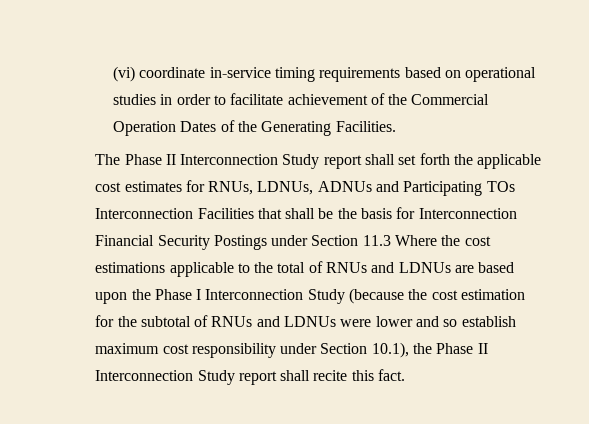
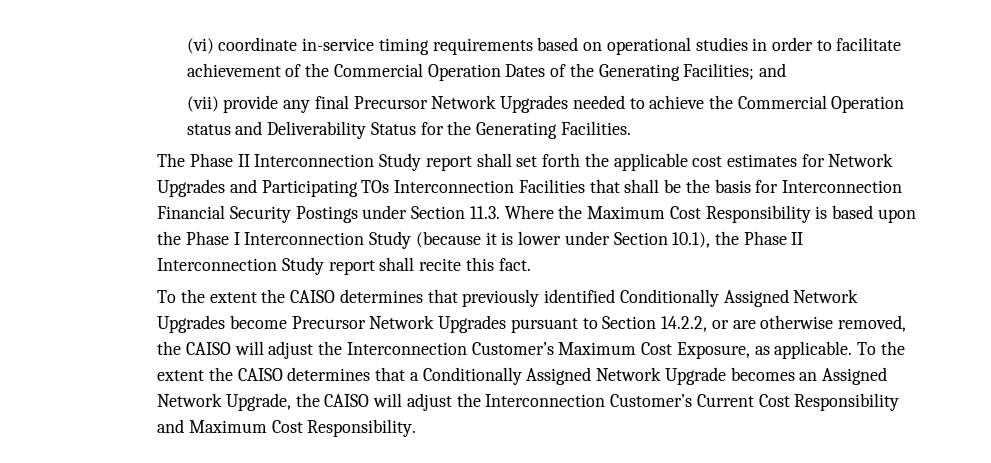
- (vi) coordinate in-service timing requirements based on operational studies in order to facilitate achievement of the Commercial Operation Dates of the Generating Facilities.
+ (vi) coordinate in-service timing requirements based on operational studies in order to facilitate achievement of the Commercial Operation Dates of the Generating Facilities; and
+ (vii) provide any final Precursor Network Upgrades needed to achieve the Commercial Operation status and Deliverability Status for the Generating Facilities.
- The Phase II Interconnection Study report shall set forth the applicable cost estimates for RNUs, LDNUs, ADNUs and Participating TOs Interconnection Facilities that shall be the basis for Interconnection Financial Security Postings under Section 11.3 Where the cost estimations applicable to the total of RNUs and LDNUs are based upon the Phase I Interconnection Study (because the cost estimation for the subtotal of RNUs and LDNUs were lower and so establish maximum cost responsibility under Section 10.1), the Phase II Interconnection Study report shall recite this fact.
+ The Phase II Interconnection Study report shall set forth the applicable cost estimates for Network Upgrades and Participating TOs Interconnection Facilities that shall be the basis for Interconnection Financial Security Postings under Section 11.3. Where the Maximum Cost Responsibility is based upon the Phase I Interconnection Study (because it is lower under Section 10.1), the Phase II Interconnection Study report shall recite this fact.
+ To the extent the CAISO determines that previously identified Conditionally Assigned Network Upgrades become Precursor Network Upgrades pursuant to Section 14.2.2, or are otherwise removed, the CAISO will adjust the Interconnection Customer’s Maximum Cost Exposure, as applicable. To the extent the CAISO determines that a Conditionally Assigned Network Upgrade becomes an Assigned Network Upgrade, the CAISO will adjust the Interconnection Customer’s Current Cost Responsibility and Maximum Cost Responsibility.

